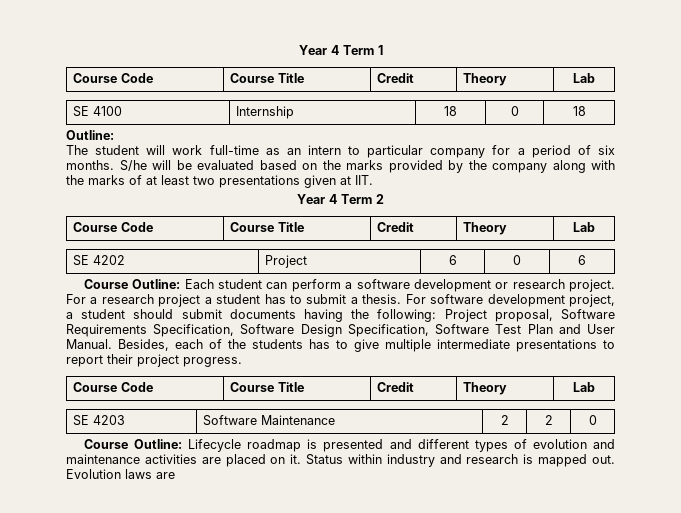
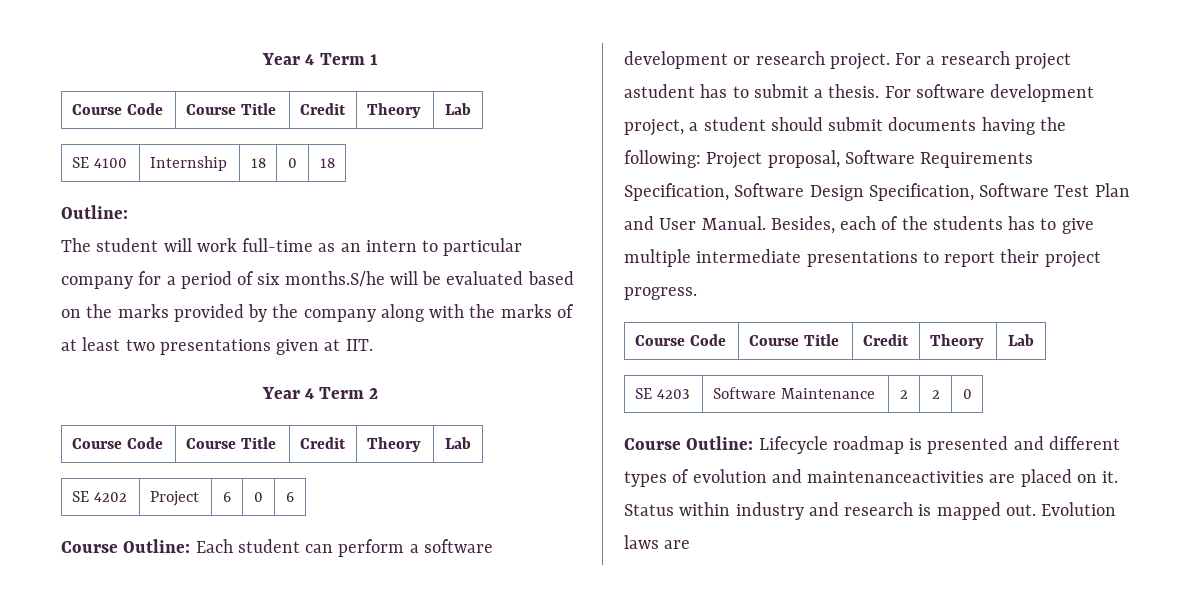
- The student will work full-time as an intern to particular company for a period of six months. S/he will be evaluated based on the marks provided by the company along with the marks of at least two presentations given at IIT.
+ The student will work full-time as an intern to particular company for a period of six months.S/he will be evaluated based on the marks provided by the company along with the marks of at least two presentations given at IIT.
- For a research project a student has to submit a thesis.
+ For a research project astudent has to submit a thesis.
- Course Outline: Lifecycle roadmap is presented and different types of evolution and maintenance activities are placed on it.
+ Course Outline: Lifecycle roadmap is presented and different types of evolution and maintenanceactivities are placed on it.

